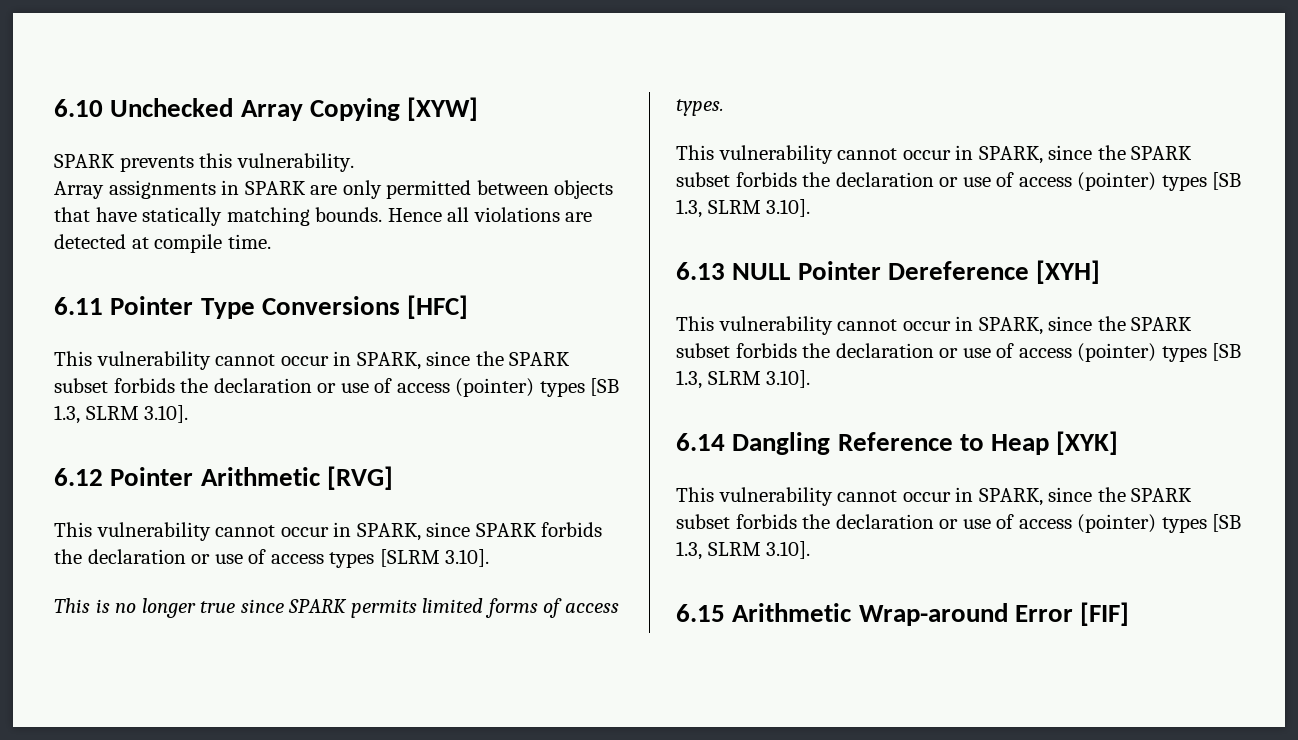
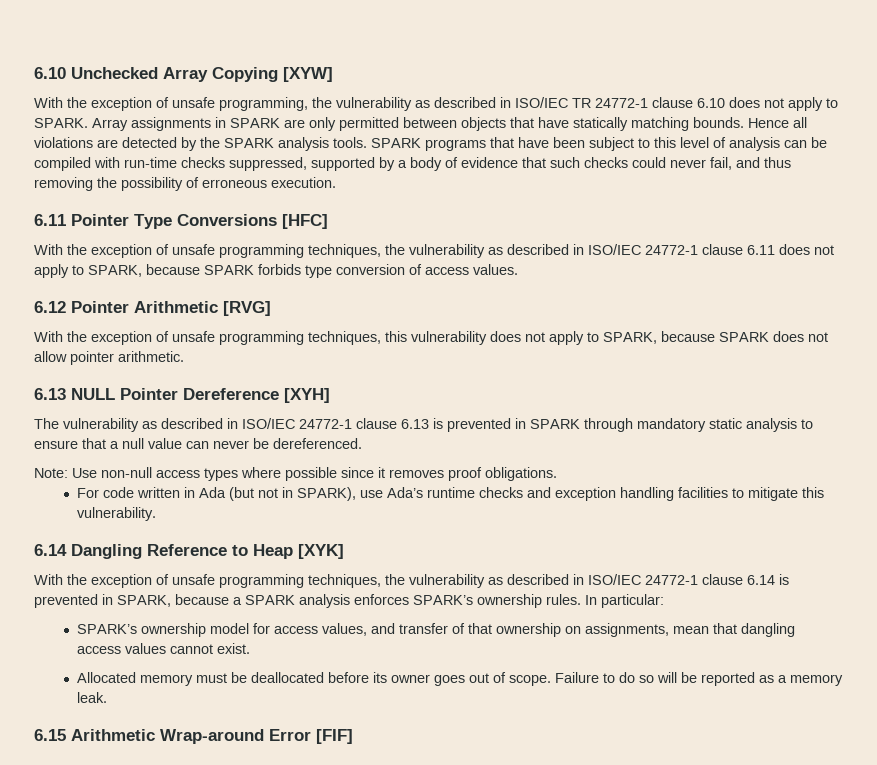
- SPARK prevents this vulnerability.
- Array assignments in SPARK are only permitted between objects that have statically matching bounds.
+ With the exception of unsafe programming, the vulnerability as described in ISO/IEC TR 24772-1 clause 6.10 does not apply to SPARK. Array assignments in SPARK are only permitted between objects that have statically matching bounds.
- Hence all violations are detected at compile time.
+ Hence all violations are detected by the SPARK analysis tools. SPARK programs that have been subject to this level of analysis can be compiled with run-time checks suppressed, supported by a body of evidence that such checks could never fail, and thus removing the possibility of erroneous execution.
  6.11 Pointer Type Conversions [HFC]
- This vulnerability cannot occur in SPARK, since the SPARK subset forbids the declaration or use of access (pointer) types [SB 1.3, SLRM 3.10].
+ With the exception of unsafe programming techniques, the vulnerability as described in ISO/IEC 24772-1 clause 6.11 does not apply to SPARK, because SPARK forbids type conversion of access values.
  6.12 Pointer Arithmetic [RVG]
- This vulnerability cannot occur in SPARK, since SPARK forbids the declaration or use of access types [SLRM 3.10].
- This is no longer true since SPARK permits limited forms of access types.
- This vulnerability cannot occur in SPARK, since the SPARK subset forbids the declaration or use of access (pointer) types [SB 1.3, SLRM 3.10].
+ With the exception of unsafe programming techniques, this vulnerability does not apply to SPARK, because SPARK does not allow pointer arithmetic.
  6.13 NULL Pointer Dereference [XYH]
- This vulnerability cannot occur in SPARK, since the SPARK subset forbids the declaration or use of access (pointer) types [SB 1.3, SLRM 3.10].
+ The vulnerability as described in ISO/IEC 24772-1 clause 6.13 is prevented in SPARK through mandatory static analysis to ensure that a null value can never be dereferenced.
+ Note: Use non-null access types where possible since it removes proof obligations.
+ For code written in Ada (but not in SPARK), use Ada’s runtime checks and exception handling facilities to mitigate this vulnerability.
  6.14 Dangling Reference to Heap [XYK]
- This vulnerability cannot occur in SPARK, since the SPARK subset forbids the declaration or use of access (pointer) types [SB 1.3, SLRM 3.10].
+ With the exception of unsafe programming techniques, the vulnerability as described in ISO/IEC 24772-1 clause 6.14 is prevented in SPARK, because a SPARK analysis enforces SPARK’s ownership rules. In particular:
+ SPARK’s ownership model for access values, and transfer of that ownership on assignments, mean that dangling access values cannot exist.
+ Allocated memory must be deallocated before its owner goes out of scope. Failure to do so will be reported as a memory leak.

